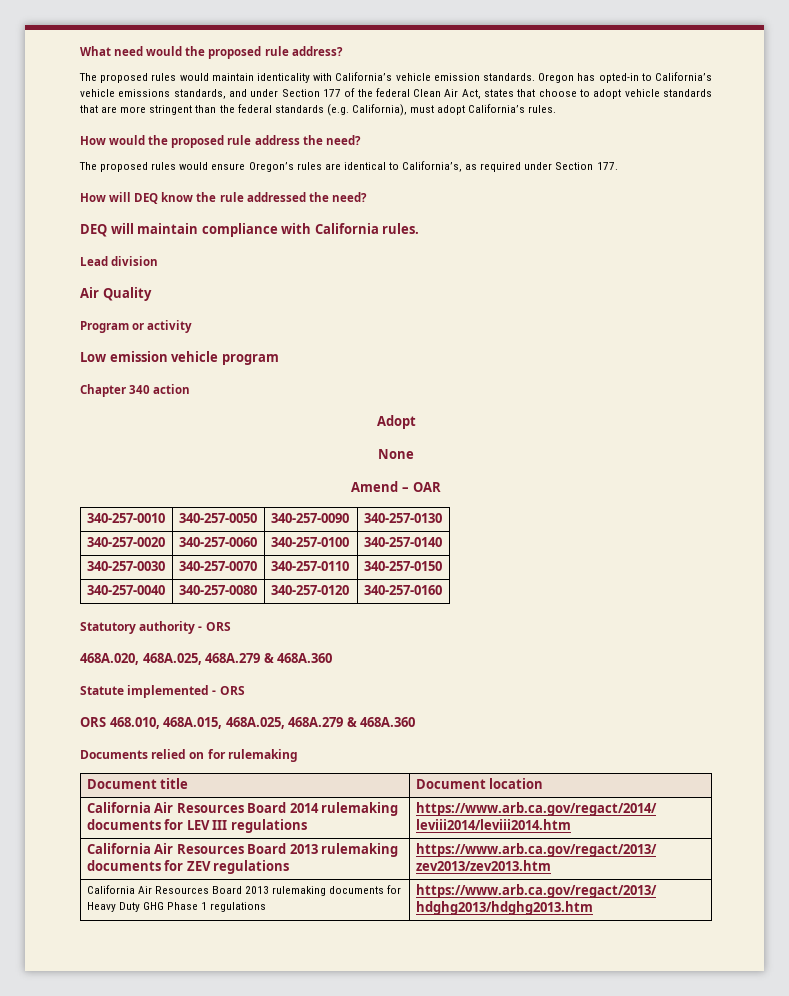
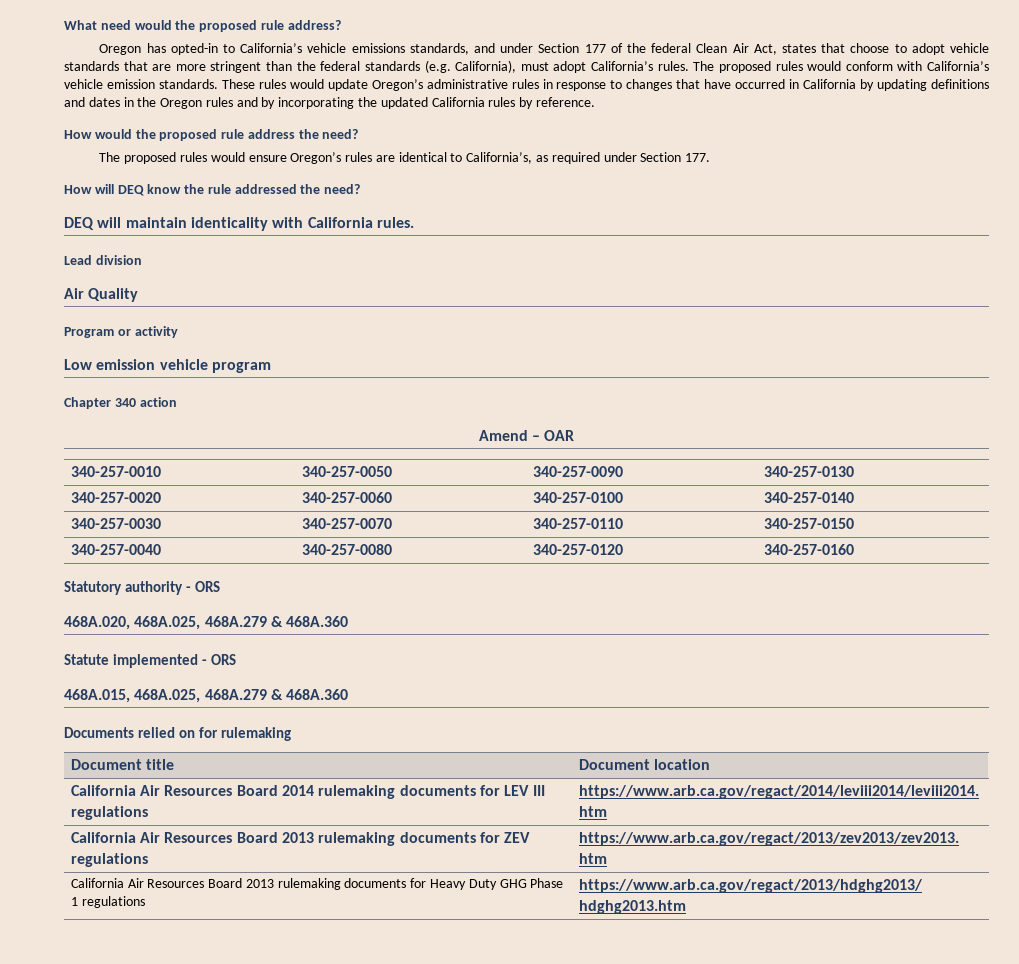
- The proposed rules would maintain identicality with California’s vehicle emission standards.
+ The proposed rules would conform with California’s vehicle emission standards. These rules would update Oregon’s administrative rules in response to changes that have occurred in California by updating definitions and dates in the Oregon rules and by incorporating the updated California rules by reference.
- DEQ will maintain compliance with California rules.
+ DEQ will maintain identicality with California rules.
- Adopt
- None
- ORS 468.010, 468A.015, 468A.025, 468A.279 & 468A.360
+ 468A.015, 468A.025, 468A.279 & 468A.360

